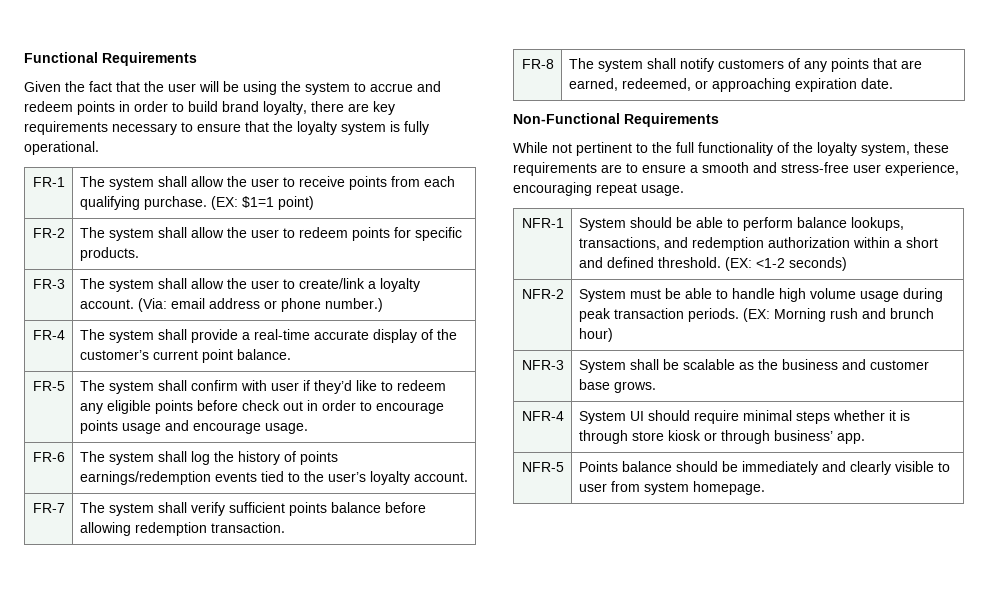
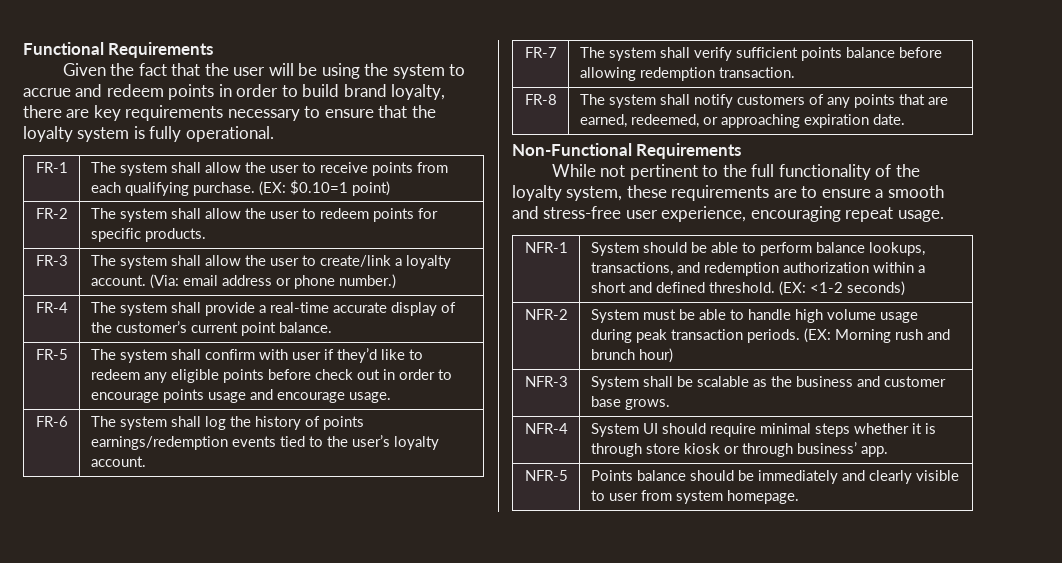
- FR-1 | The system shall allow the user to receive points from each qualifying purchase. (EX: $1=1 point)
+ FR-1 | The system shall allow the user to receive points from each qualifying purchase. (EX: $0.10=1 point)

